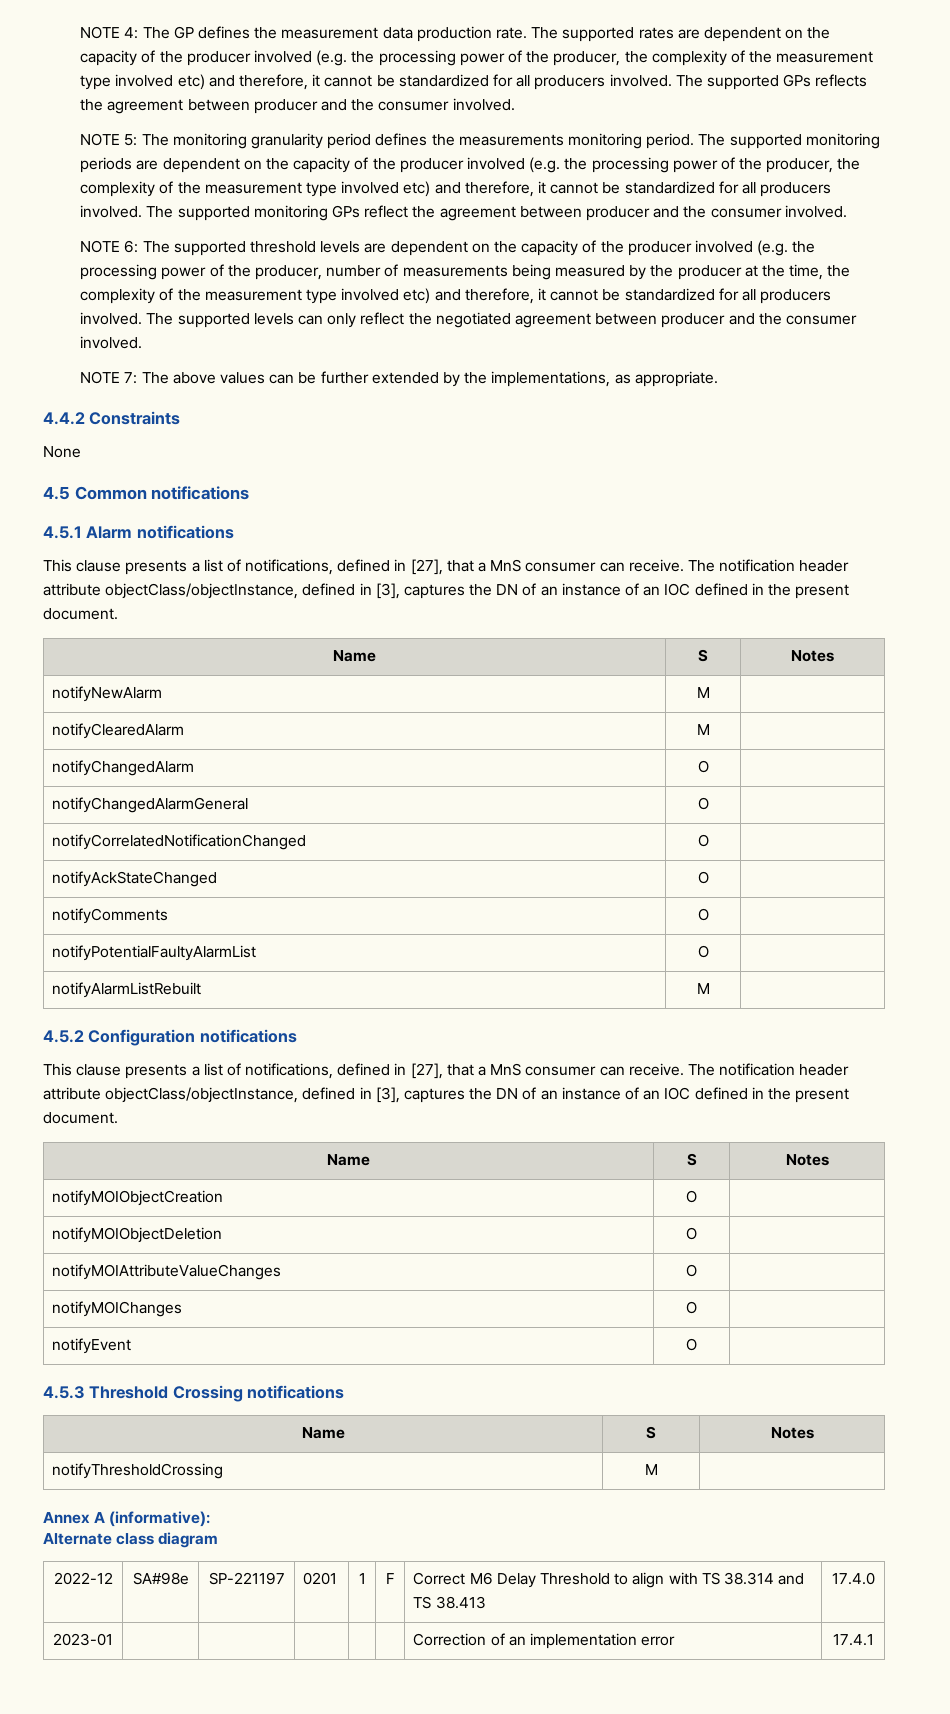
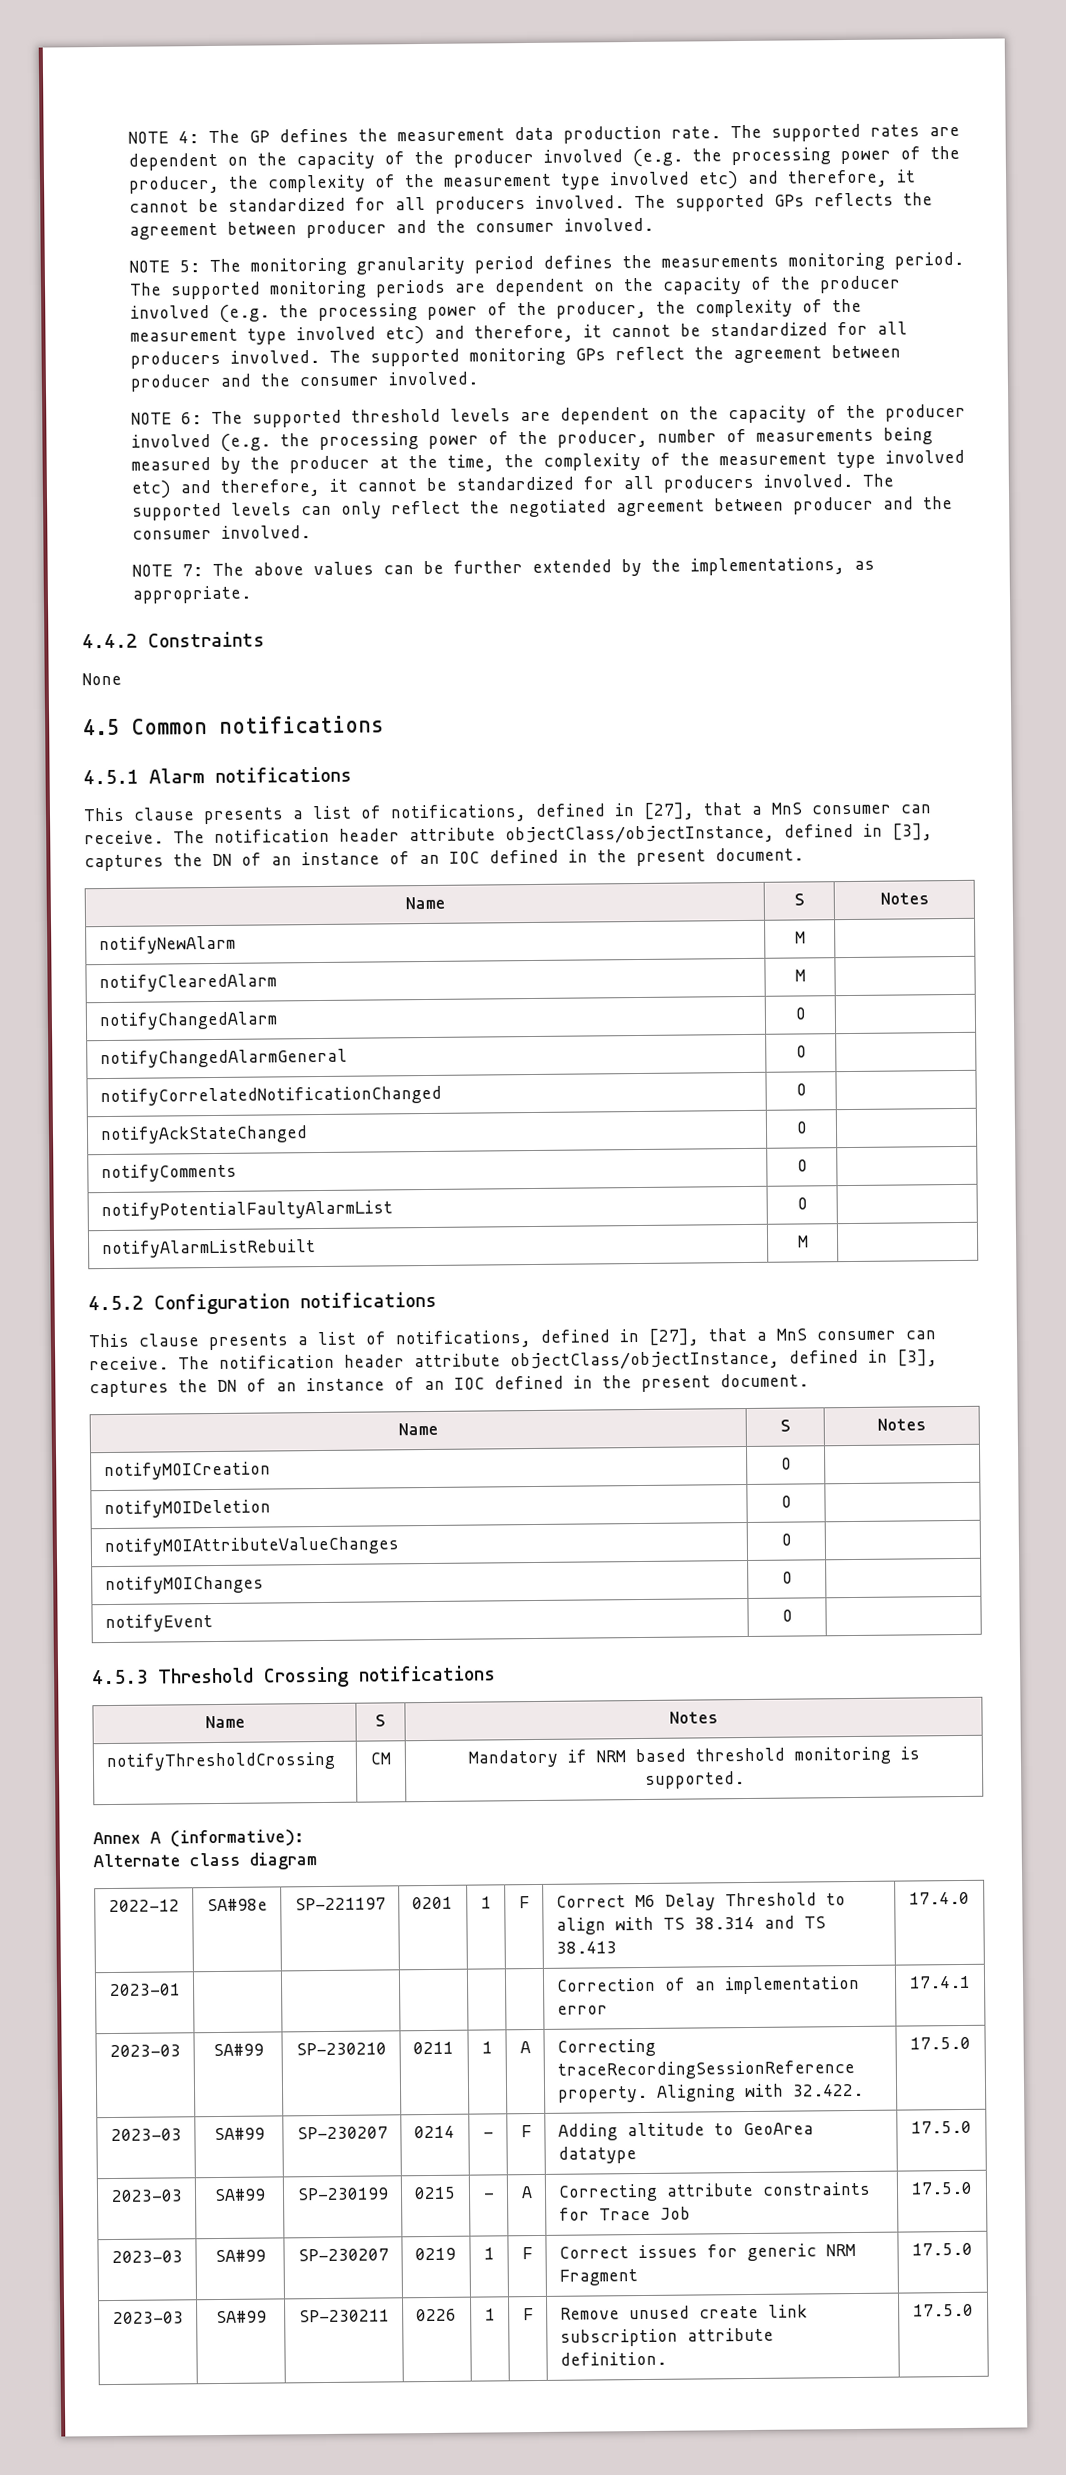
- notifyMOIObjectCreation | O |
- notifyMOIObjectDeletion | O |
+ notifyMOICreation | O |
+ notifyMOIDeletion | O |
- notifyThresholdCrossing | M |
+ notifyThresholdCrossing | CM | Mandatory if NRM based threshold monitoring is supported.
+ 2023-03 | SA#99 | SP-230210 | 0211 | 1 | A | Correcting traceRecordingSessionReference property. Aligning with 32.422. | 17.5.0
+ 2023-03 | SA#99 | SP-230207 | 0214 | - | F | Adding altitude to GeoArea datatype | 17.5.0
+ 2023-03 | SA#99 | SP-230199 | 0215 | - | A | Correcting attribute constraints for Trace Job | 17.5.0
+ 2023-03 | SA#99 | SP-230207 | 0219 | 1 | F | Correct issues for generic NRM Fragment | 17.5.0
+ 2023-03 | SA#99 | SP-230211 | 0226 | 1 | F | Remove unused create link subscription attribute definition. | 17.5.0

